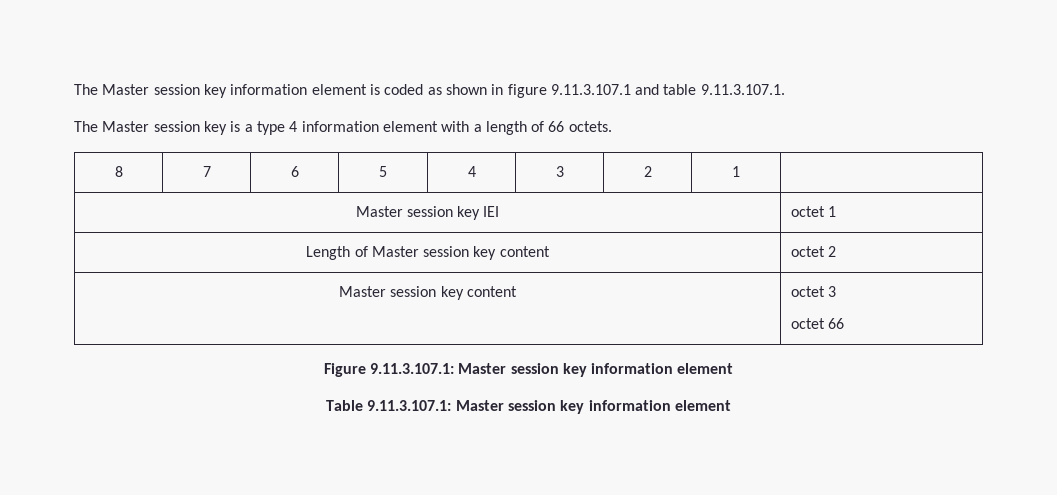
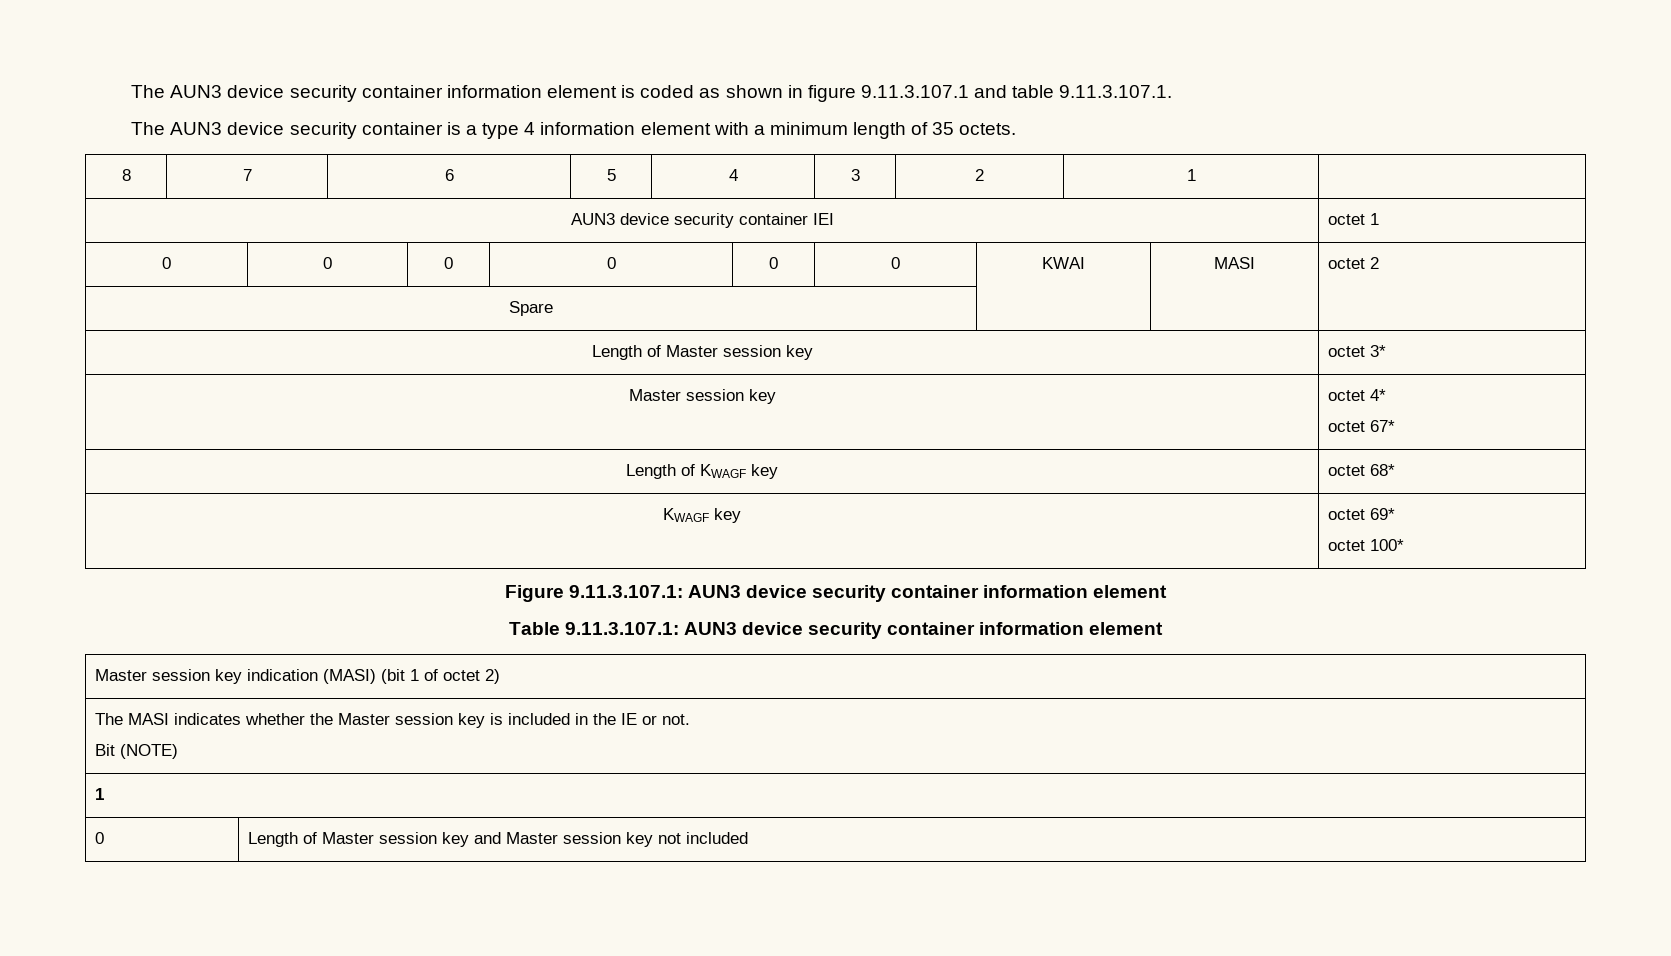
- The Master session key information element is coded as shown in figure 9.11.3.107.1 and table 9.11.3.107.1.
+ The AUN3 device security container information element is coded as shown in figure 9.11.3.107.1 and table 9.11.3.107.1.
- The Master session key is a type 4 information element with a length of 66 octets.
+ The AUN3 device security container is a type 4 information element with a minimum length of 35 octets.
- Master session key IEI | octet 1
+ AUN3 device security container IEI | octet 1
- Length of Master session key content | octet 2
- Master session key content | octet 3
- octet 66
- Figure 9.11.3.107.1: Master session key information element
- Table 9.11.3.107.1: Master session key information element
+ 0 | 0 | 0 | 0 | 0 | 0 | KWAI | MASI | octet 2
+ Spare | | |
+ Length of Master session key | octet 3*
+ Master session key | octet 4*
+ octet 67*
+ Length of KWAGF key | octet 68*
+ KWAGF key | octet 69*
+ octet 100*
+ Figure 9.11.3.107.1: AUN3 device security container information element
+ Table 9.11.3.107.1: AUN3 device security container information element
+ Master session key indication (MASI) (bit 1 of octet 2)
+ The MASI indicates whether the Master session key is included in the IE or not.
+ Bit (NOTE)
+ 1
+ 0 | Length of Master session key and Master session key not included

